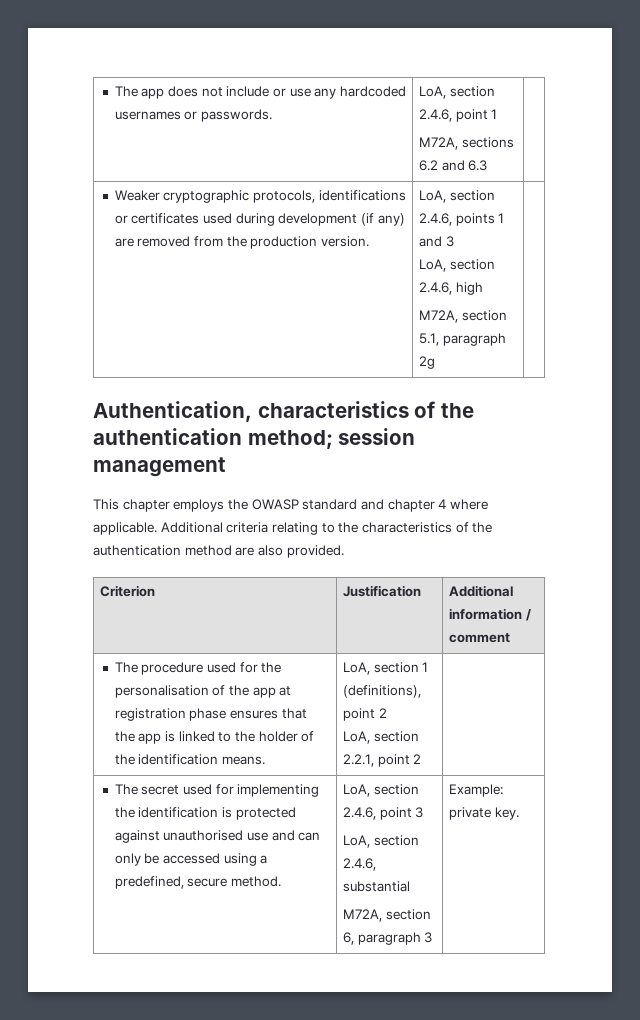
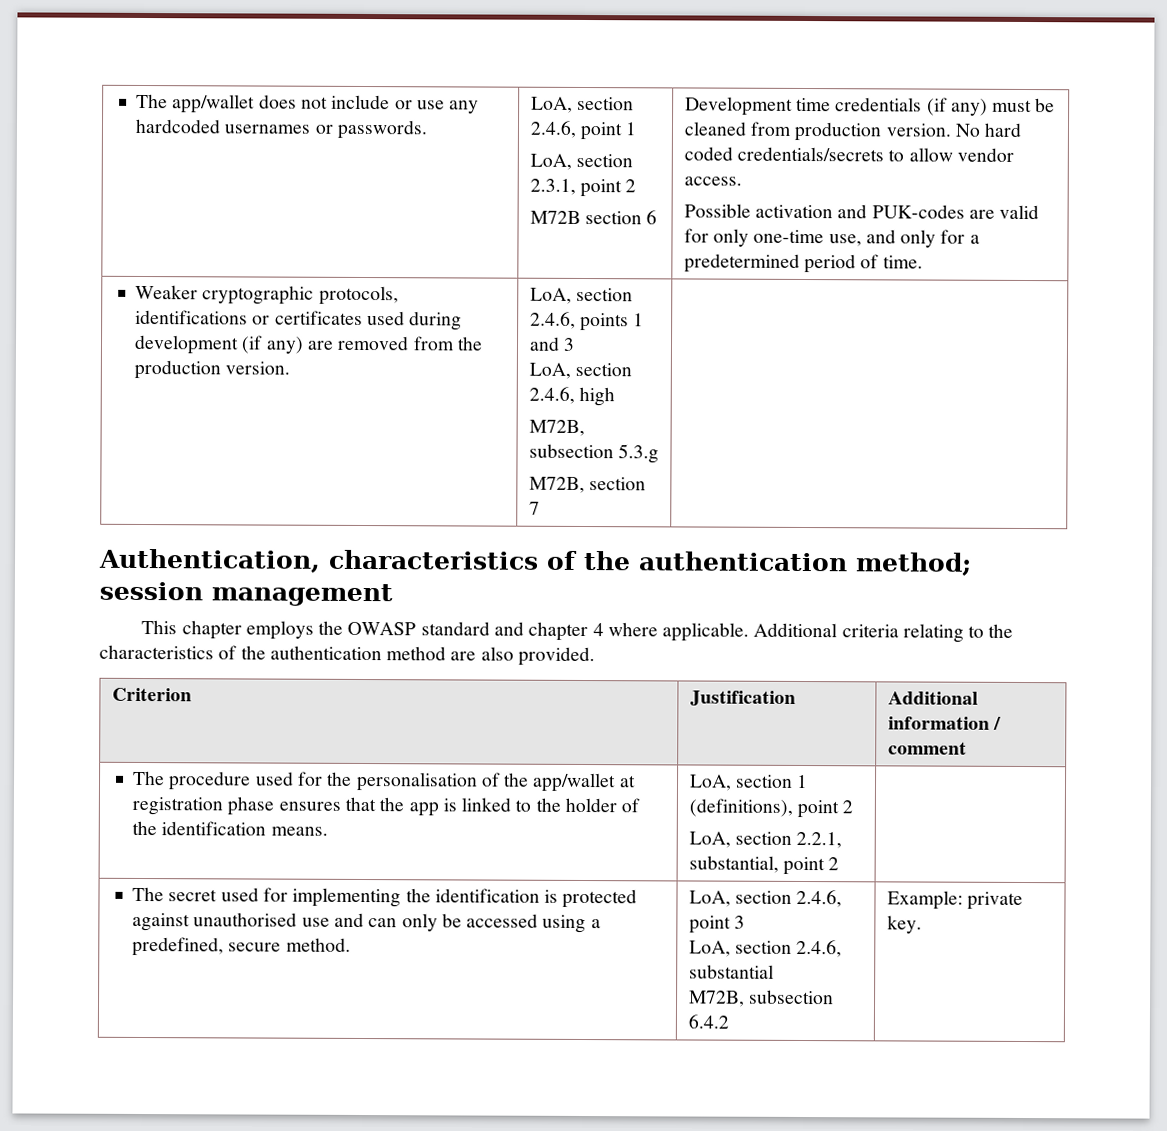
- The app does not include or use any hardcoded usernames or passwords.
+ The app/wallet does not include or use any hardcoded usernames or passwords.
- M72A, sections 6.2 and 6.3
+ LoA, section 2.3.1, point 2
+ M72B section 6 | Development time credentials (if any) must be cleaned from production version. No hard coded credentials/secrets to allow vendor access.
+ Possible activation and PUK-codes are valid for only one-time use, and only for a predetermined period of time.
  Weaker cryptographic protocols, identifications or certificates used during development (if any) are removed from the production version. | LoA, section 2.4.6, points 1 and 3
  LoA, section 2.4.6, high
- M72A, section 5.1, paragraph 2g |
+ M72B, subsection 5.3.g
+ M72B, section 7 |
- The procedure used for the personalisation of the app at registration phase ensures that the app is linked to the holder of the identification means. | LoA, section 1 (definitions), point 2
- LoA, section 2.2.1, point 2 |
+ The procedure used for the personalisation of the app/wallet at registration phase ensures that the app is linked to the holder of the identification means. | LoA, section 1 (definitions), point 2
+ LoA, section 2.2.1, substantial, point 2 |
  The secret used for implementing the identification is protected against unauthorised use and can only be accessed using a predefined, secure method. | LoA, section 2.4.6, point 3
  LoA, section 2.4.6, substantial
- M72A, section 6, paragraph 3 | Example: private key.
+ M72B, subsection 6.4.2 | Example: private key.

